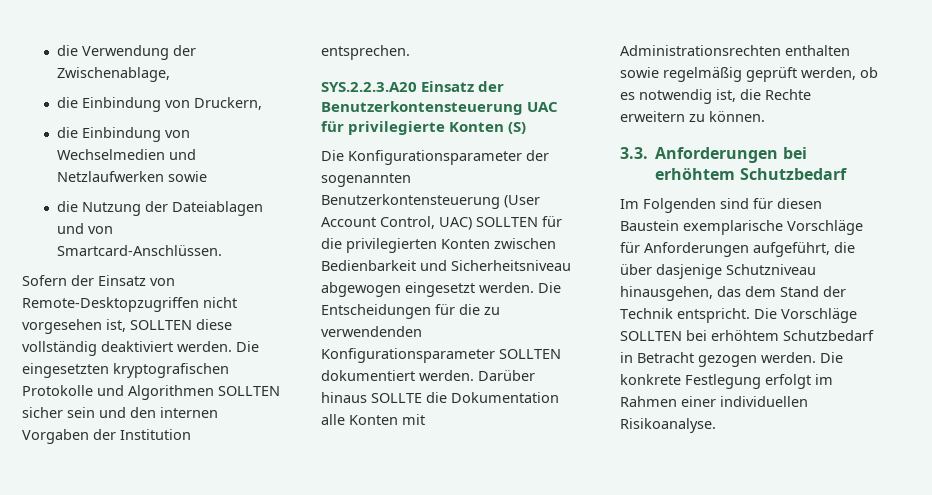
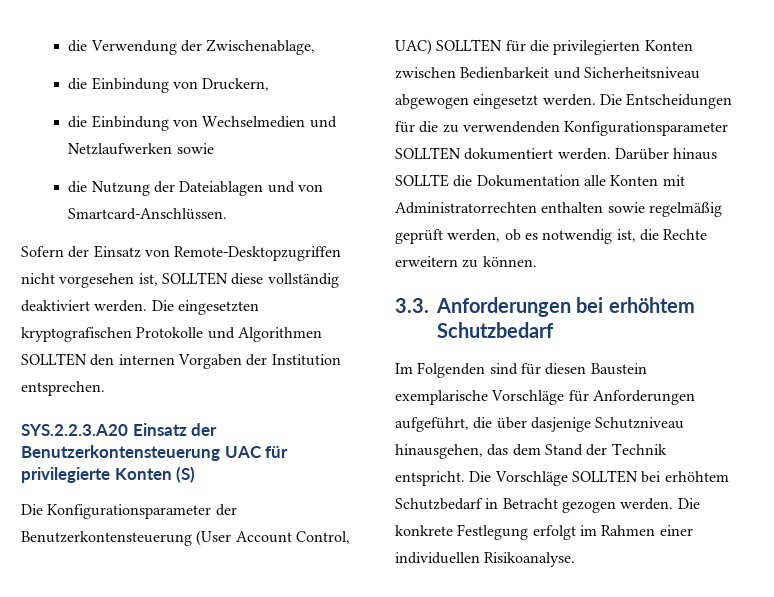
- Die eingesetzten kryptografischen Protokolle und Algorithmen SOLLTEN sicher sein und den internen Vorgaben der Institution entsprechen.
+ Die eingesetzten kryptografischen Protokolle und Algorithmen SOLLTEN den internen Vorgaben der Institution entsprechen.
- Die Konfigurationsparameter der sogenannten Benutzerkontensteuerung (User Account Control, UAC) SOLLTEN für die privilegierten Konten zwischen Bedienbarkeit und Sicherheitsniveau abgewogen eingesetzt werden.
+ Die Konfigurationsparameter der Benutzerkontensteuerung (User Account Control, UAC) SOLLTEN für die privilegierten Konten zwischen Bedienbarkeit und Sicherheitsniveau abgewogen eingesetzt werden.
- Darüber hinaus SOLLTE die Dokumentation alle Konten mit Administrationsrechten enthalten sowie regelmäßig geprüft werden, ob es notwendig ist, die Rechte erweitern zu können.
+ Darüber hinaus SOLLTE die Dokumentation alle Konten mit Administratorrechten enthalten sowie regelmäßig geprüft werden, ob es notwendig ist, die Rechte erweitern zu können.

